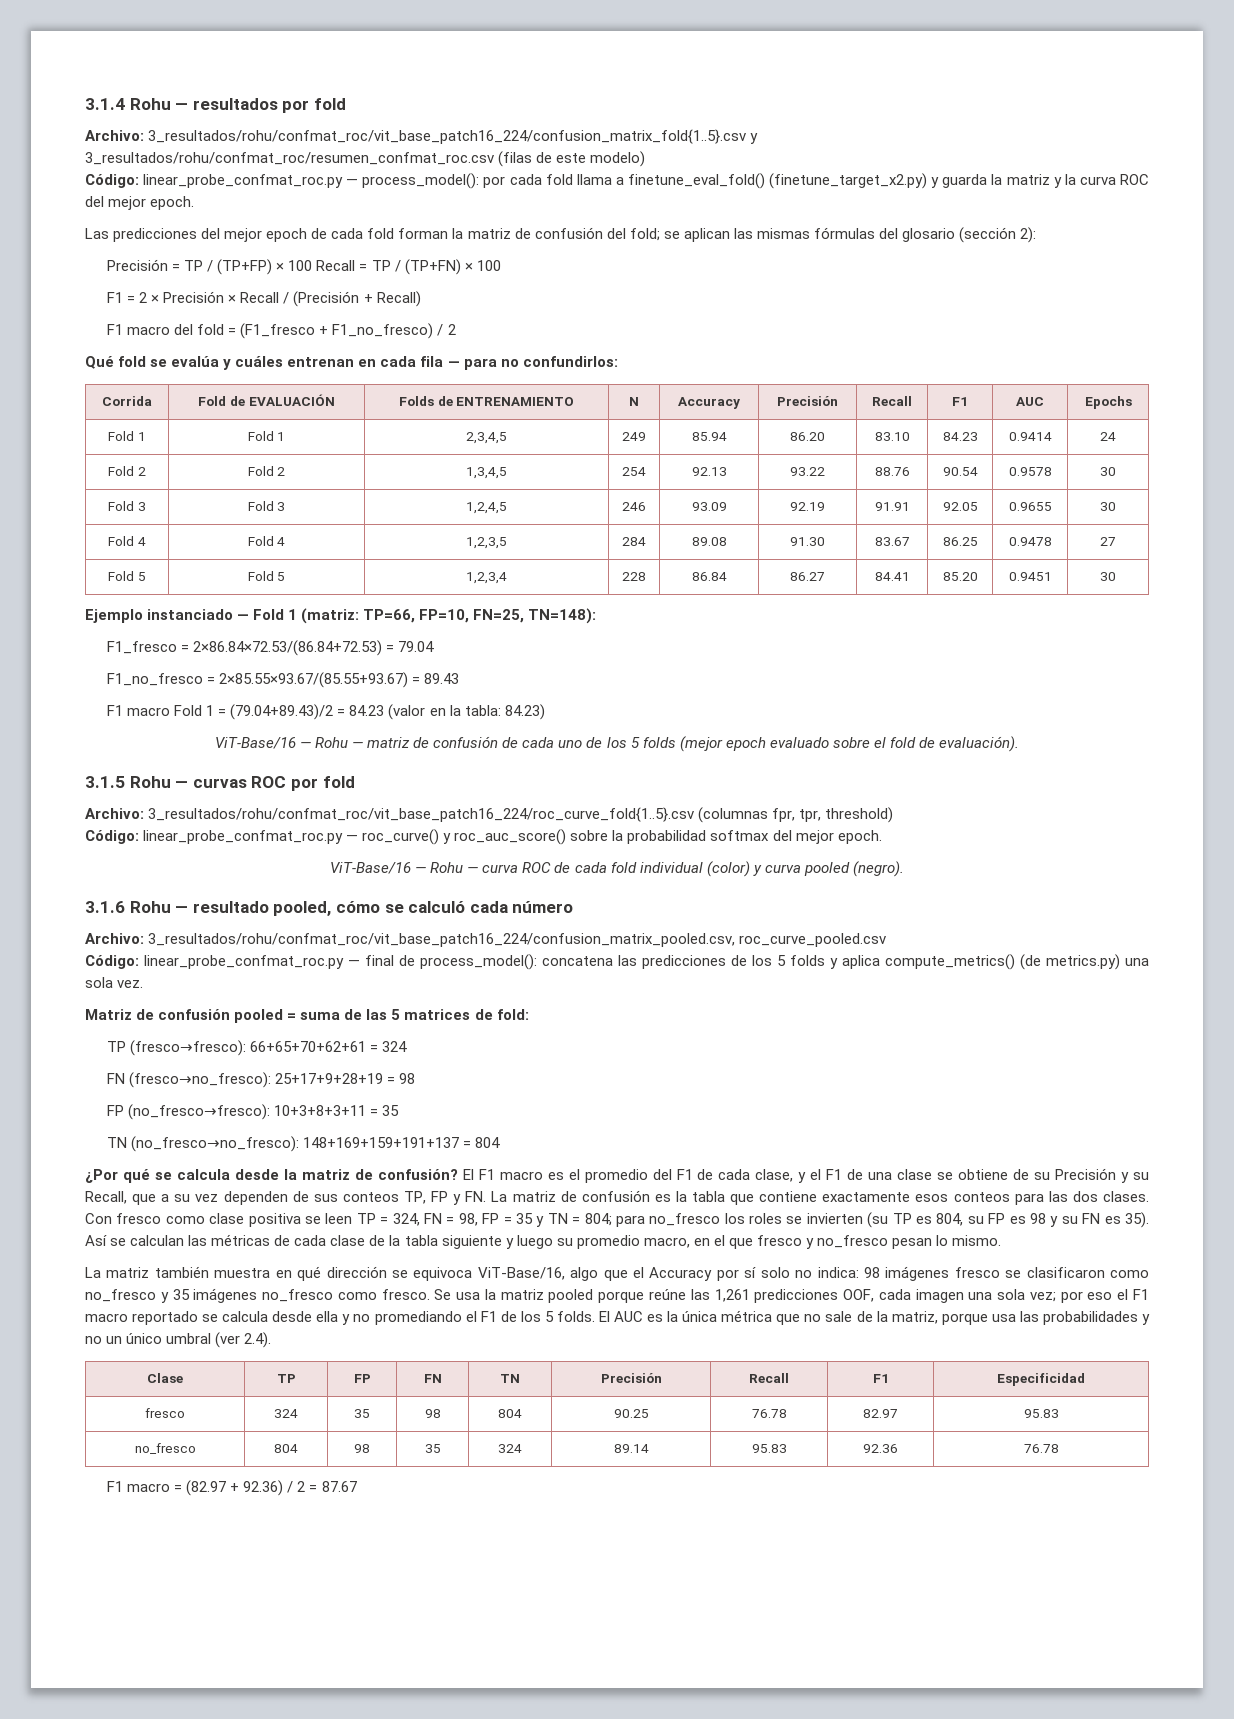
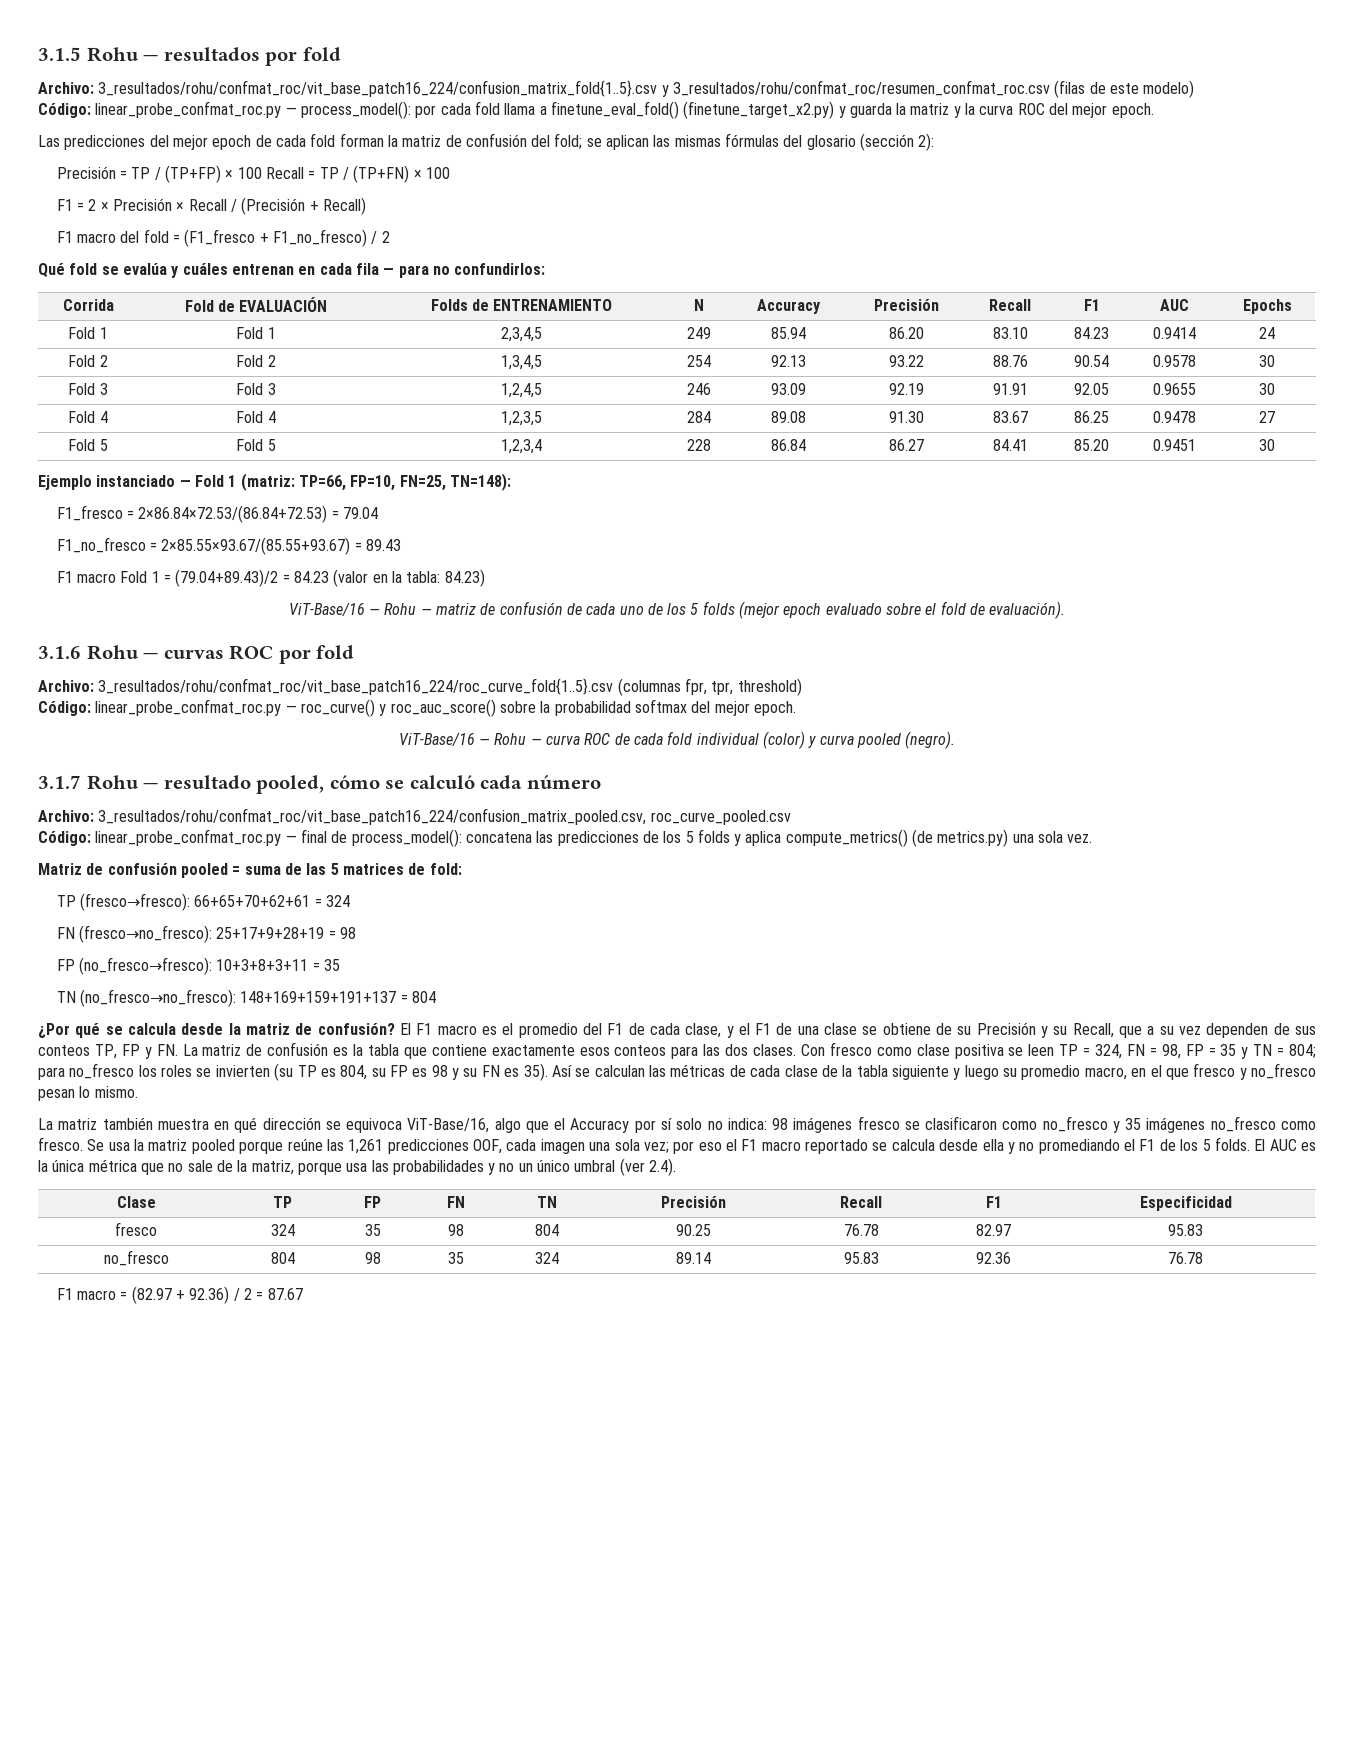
- 3.1.4 Rohu — resultados por fold
+ 3.1.5 Rohu — resultados por fold
- 3.1.5 Rohu — curvas ROC por fold
+ 3.1.6 Rohu — curvas ROC por fold
- 3.1.6 Rohu — resultado pooled, cómo se calculó cada número
+ 3.1.7 Rohu — resultado pooled, cómo se calculó cada número

